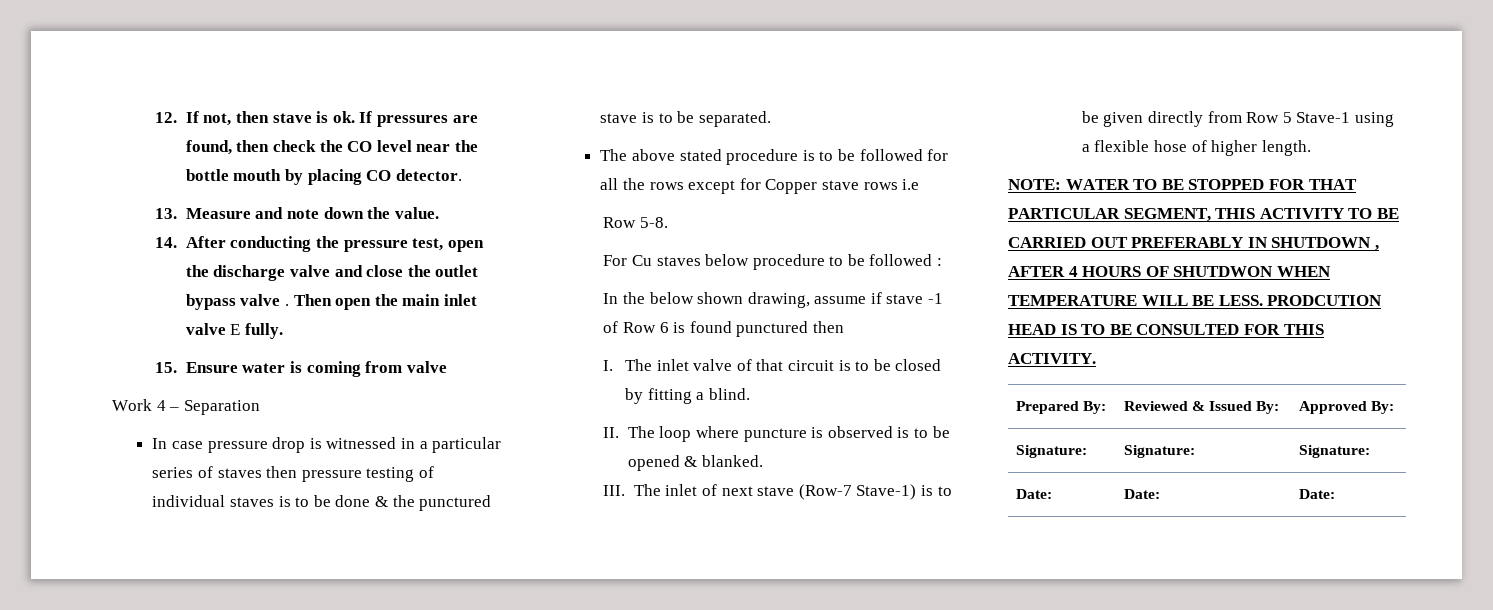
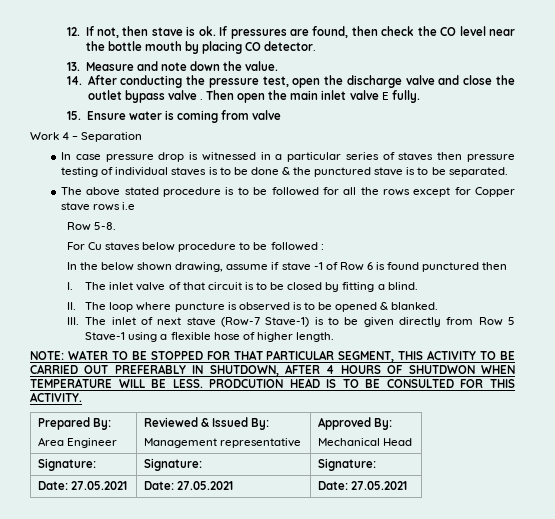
- NOTE: WATER TO BE STOPPED FOR THAT PARTICULAR SEGMENT, THIS ACTIVITY TO BE CARRIED OUT PREFERABLY IN SHUTDOWN , AFTER 4 HOURS OF SHUTDWON WHEN TEMPERATURE WILL BE LESS.
+ NOTE: WATER TO BE STOPPED FOR THAT PARTICULAR SEGMENT, THIS ACTIVITY TO BE CARRIED OUT PREFERABLY IN SHUTDOWN, AFTER 4 HOURS OF SHUTDWON WHEN TEMPERATURE WILL BE LESS.
- Prepared By: | Reviewed & Issued By: | Approved By:
+ Prepared By:
+ Area Engineer | Reviewed & Issued By:
+ Management representative | Approved By:
+ Mechanical Head
- Date: | Date: | Date:
+ Date: 27.05.2021 | Date: 27.05.2021 | Date: 27.05.2021

